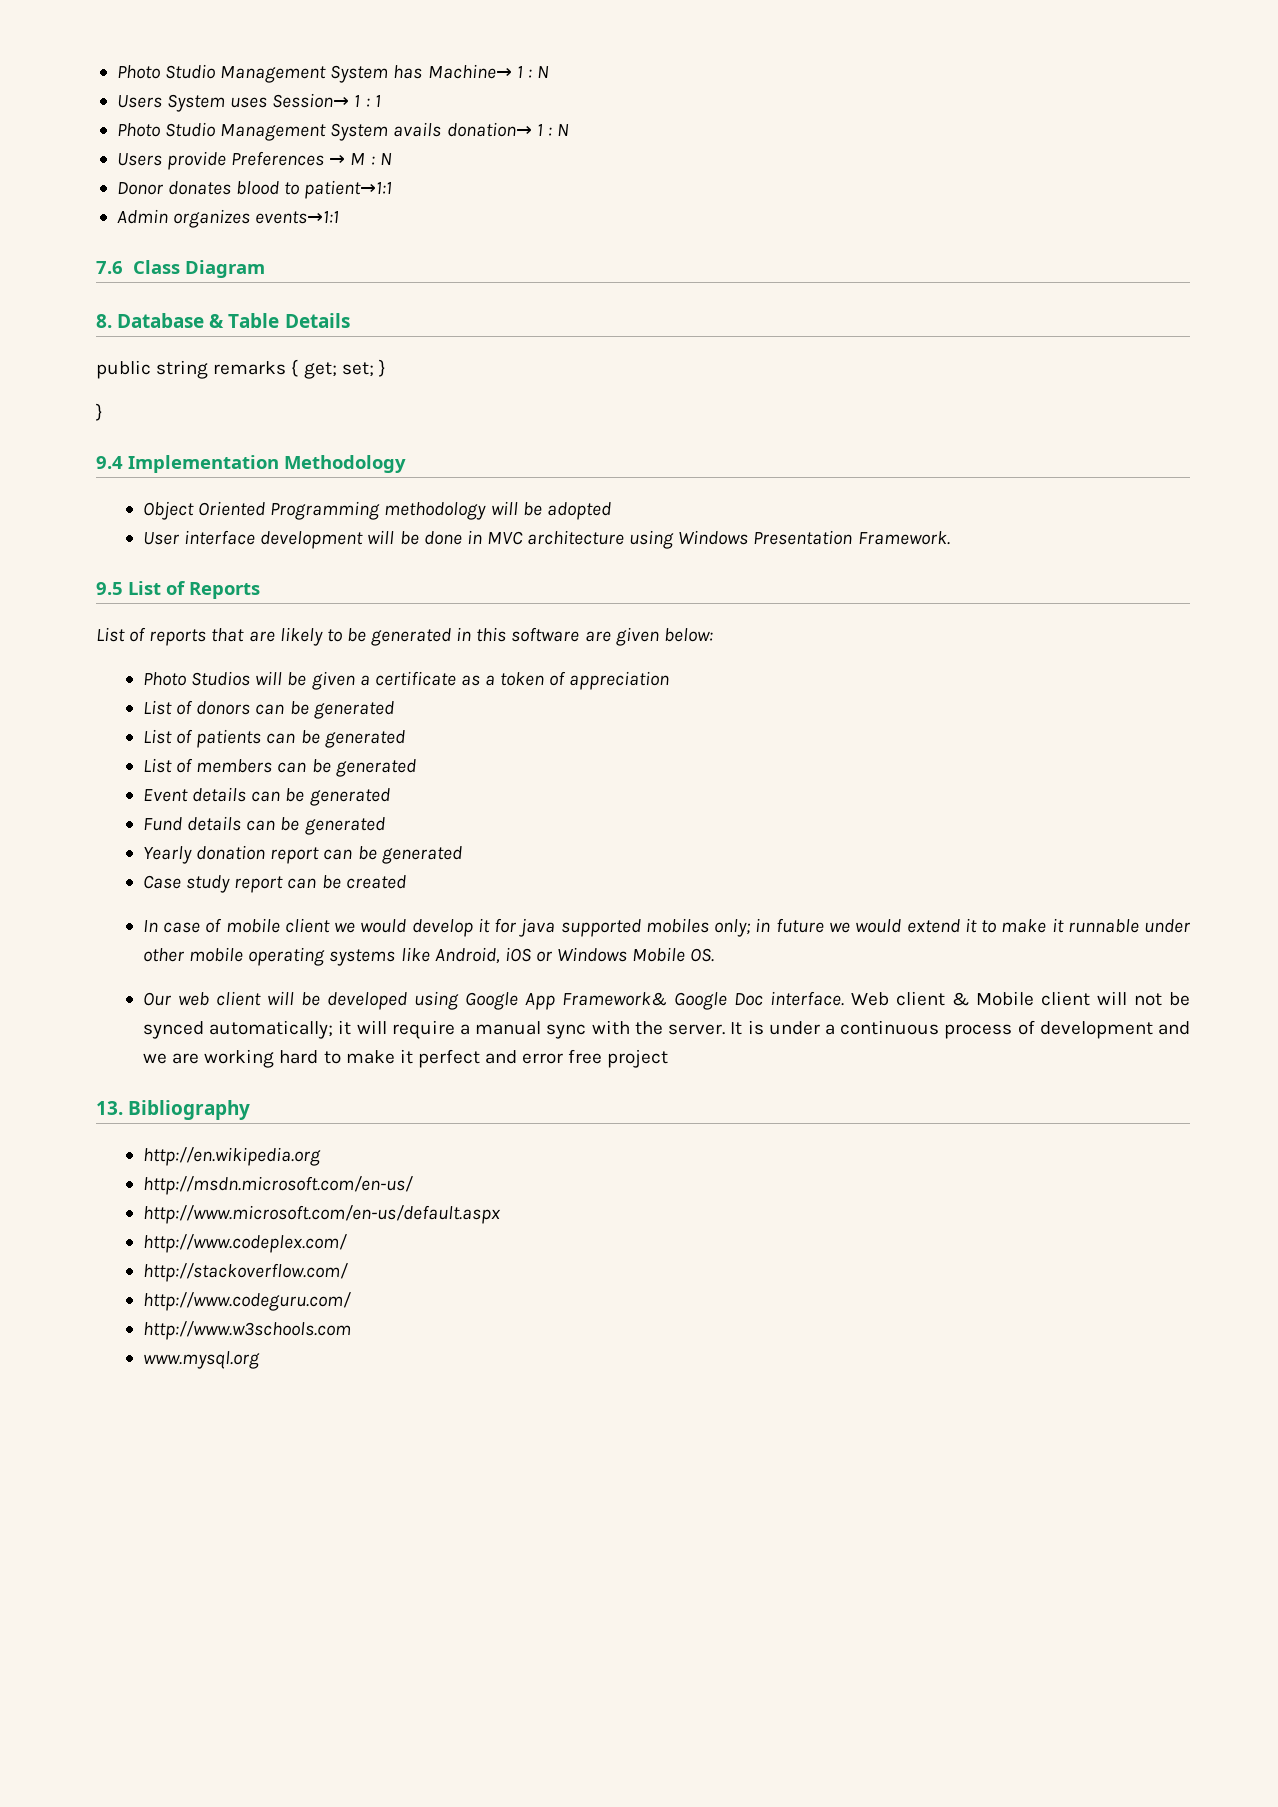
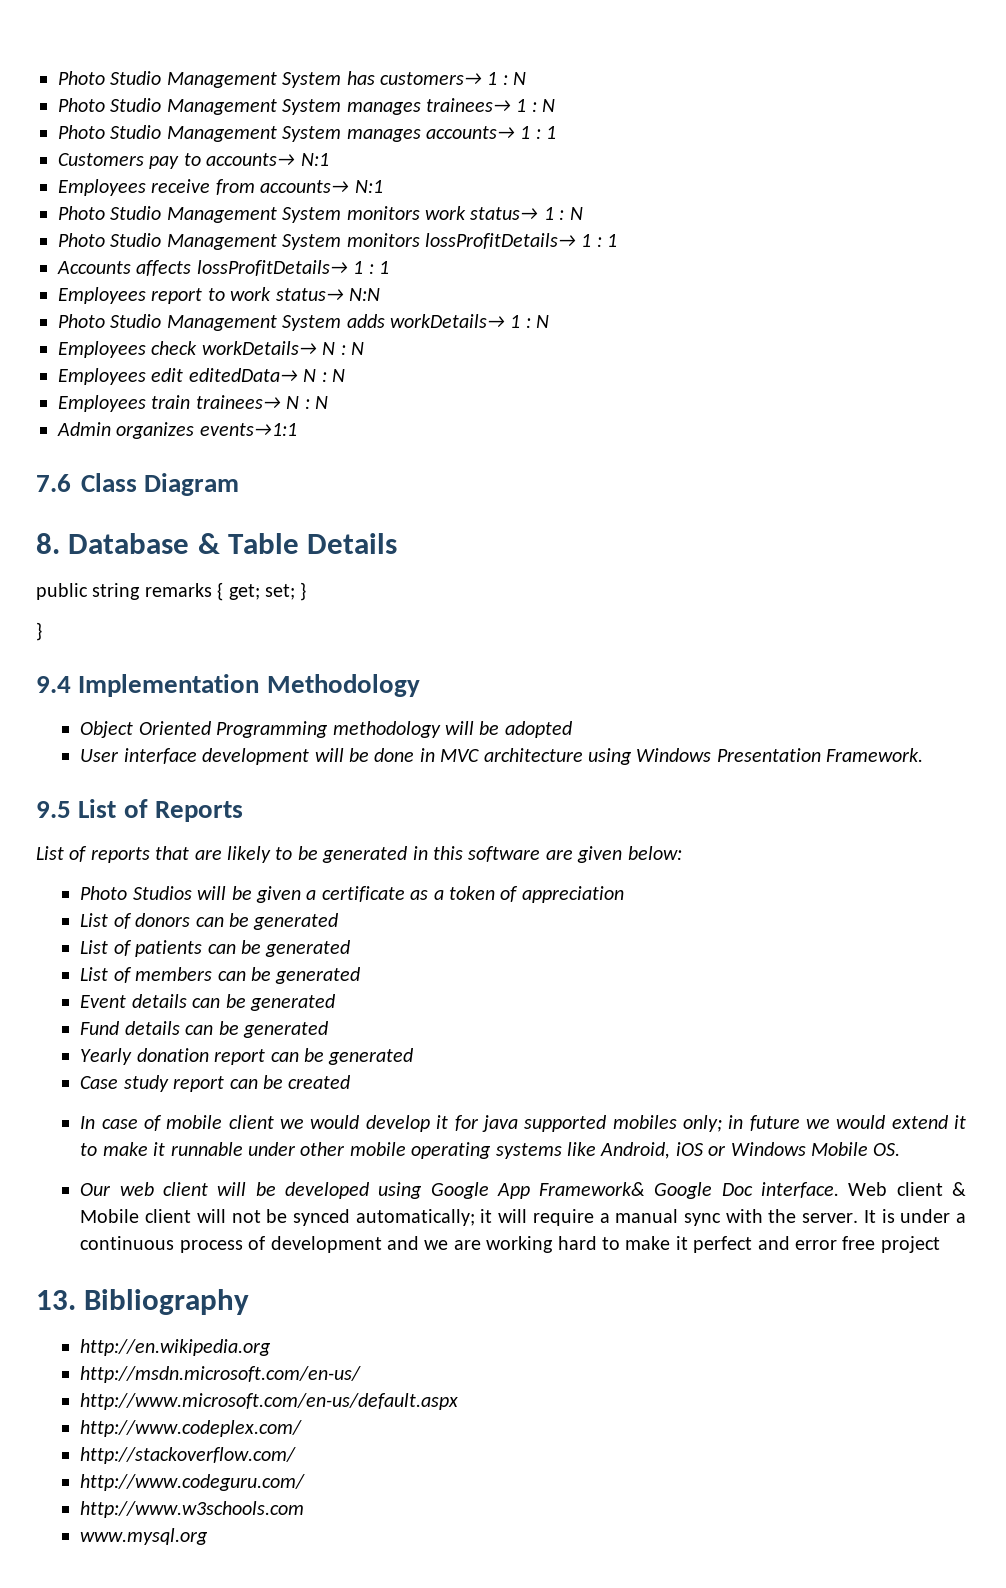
- Photo Studio Management System has Machine→ 1 : N
- Users System uses Session→ 1 : 1
- Photo Studio Management System avails donation→ 1 : N
- Users provide Preferences → M : N
- Donor donates blood to patient→1:1
+ Photo Studio Management System has customers→ 1 : N
+ Photo Studio Management System manages trainees→ 1 : N
+ Photo Studio Management System manages accounts→ 1 : 1
+ Customers pay to accounts→ N:1
+ Employees receive from accounts→ N:1
+ Photo Studio Management System monitors work status→ 1 : N
+ Photo Studio Management System monitors lossProfitDetails→ 1 : 1
+ Accounts affects lossProfitDetails→ 1 : 1
+ Employees report to work status→ N:N
+ Photo Studio Management System adds workDetails→ 1 : N
+ Employees check workDetails→ N : N
+ Employees edit editedData→ N : N
+ Employees train trainees→ N : N

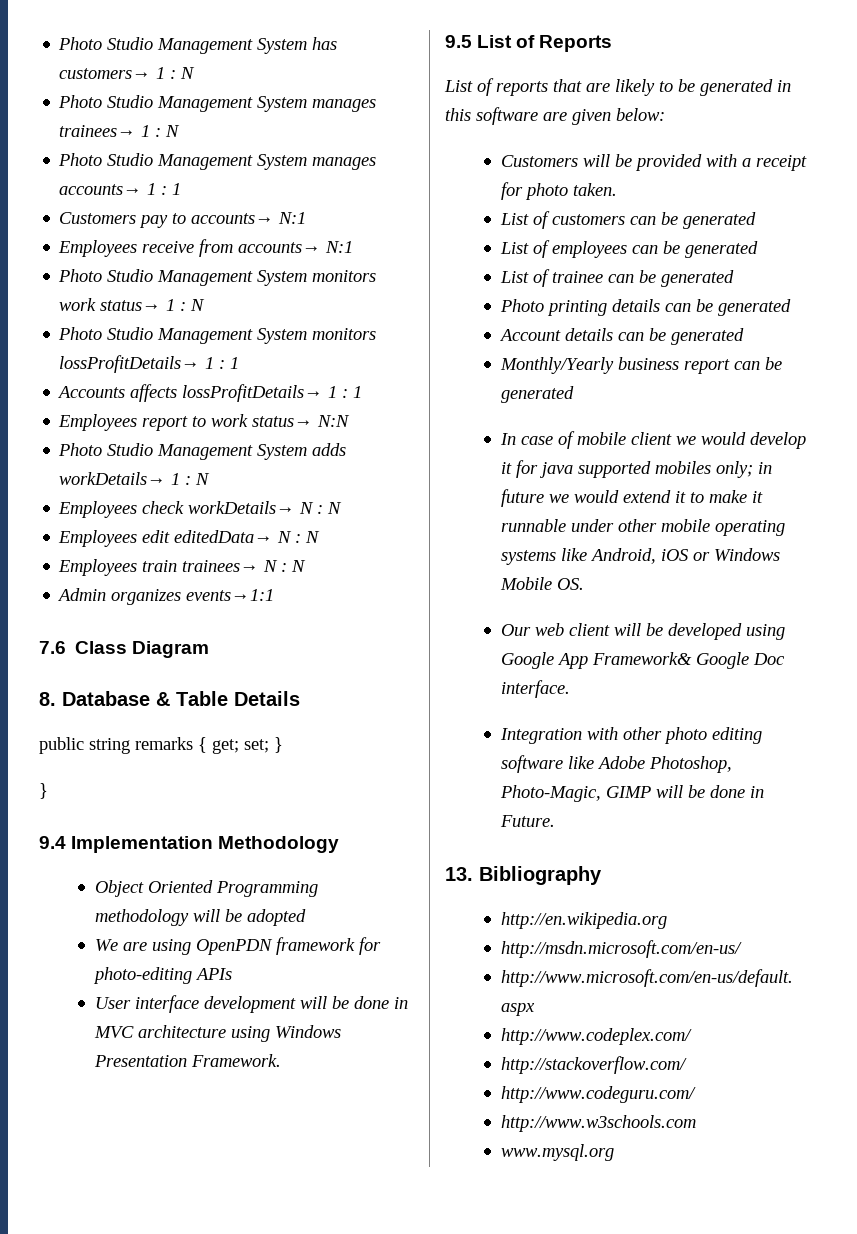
+ We are using OpenPDN framework for photo-editing APIs
- Photo Studios will be given a certificate as a token of appreciation
- List of donors can be generated
- List of patients can be generated
- List of members can be generated
- Event details can be generated
- Fund details can be generated
- Yearly donation report can be generated
+ Customers will be provided with a receipt for photo taken.
+ List of customers can be generated
+ List of employees can be generated
+ List of trainee can be generated
+ Photo printing details can be generated
+ Account details can be generated
+ Monthly/Yearly business report can be generated
- Case study report can be created
- Our web client will be developed using Google App Framework& Google Doc interface. Web client & Mobile client will not be synced automatically; it will require a manual sync with the server. It is under a continuous process of development and we are working hard to make it perfect and error free project
+ Our web client will be developed using Google App Framework& Google Doc interface.
+ Integration with other photo editing software like Adobe Photoshop, Photo-Magic, GIMP will be done in Future.

